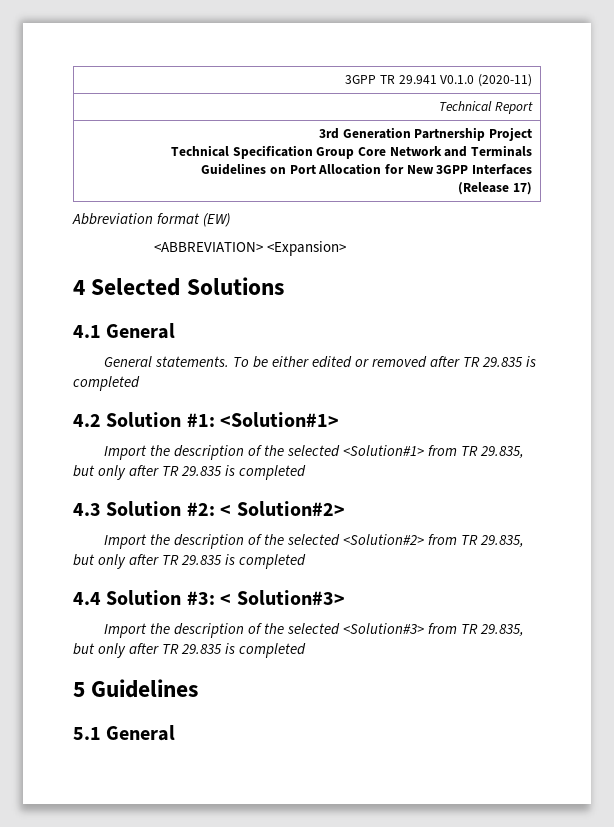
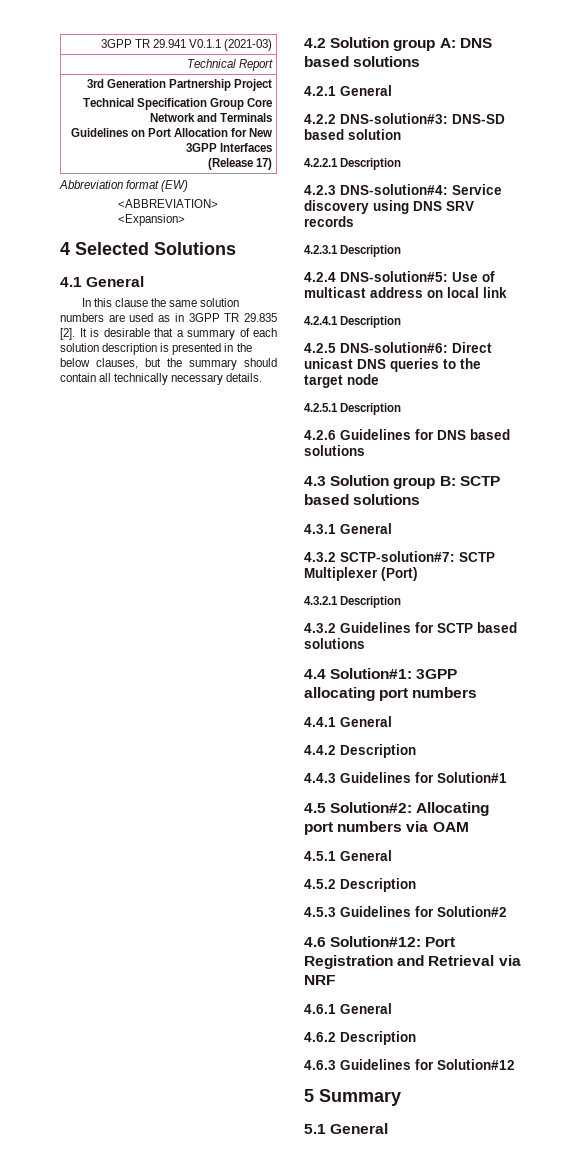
- 3GPP TR 29.941 V0.1.0 (2020-11)
+ 3GPP TR 29.941 V0.1.1 (2021-03)
- General statements. To be either edited or removed after TR 29.835 is completed
- 4.2 Solution #1: <Solution#1>
- Import the description of the selected <Solution#1> from TR 29.835, but only after TR 29.835 is completed
- 4.3 Solution #2: < Solution#2>
- Import the description of the selected <Solution#2> from TR 29.835, but only after TR 29.835 is completed
- 4.4 Solution #3: < Solution#3>
- Import the description of the selected <Solution#3> from TR 29.835, but only after TR 29.835 is completed
+ In this clause the same solution numbers are used as in 3GPP TR 29.835 [2]. It is desirable that a summary of each solution description is presented in the below clauses, but the summary should contain all technically necessary details.
+ 4.2 Solution group A: DNS based solutions
+ 4.2.1 General
+ 4.2.2 DNS-solution#3: DNS-SD based solution
+ 4.2.2.1 Description
+ 4.2.3 DNS-solution#4: Service discovery using DNS SRV records
+ 4.2.3.1 Description
+ 4.2.4 DNS-solution#5: Use of multicast address on local link
+ 4.2.4.1 Description
+ 4.2.5 DNS-solution#6: Direct unicast DNS queries to the target node
+ 4.2.5.1 Description
+ 4.2.6 Guidelines for DNS based solutions
+ 4.3 Solution group B: SCTP based solutions
+ 4.3.1 General
+ 4.3.2 SCTP-solution#7: SCTP Multiplexer (Port)
+ 4.3.2.1 Description
+ 4.3.2 Guidelines for SCTP based solutions
+ 4.4 Solution#1: 3GPP allocating port numbers
+ 4.4.1 General
+ 4.4.2 Description
+ 4.4.3 Guidelines for Solution#1
+ 4.5 Solution#2: Allocating port numbers via OAM
+ 4.5.1 General
+ 4.5.2 Description
+ 4.5.3 Guidelines for Solution#2
+ 4.6 Solution#12: Port Registration and Retrieval via NRF
+ 4.6.1 General
+ 4.6.2 Description
+ 4.6.3 Guidelines for Solution#12
- 5 Guidelines
+ 5 Summary

